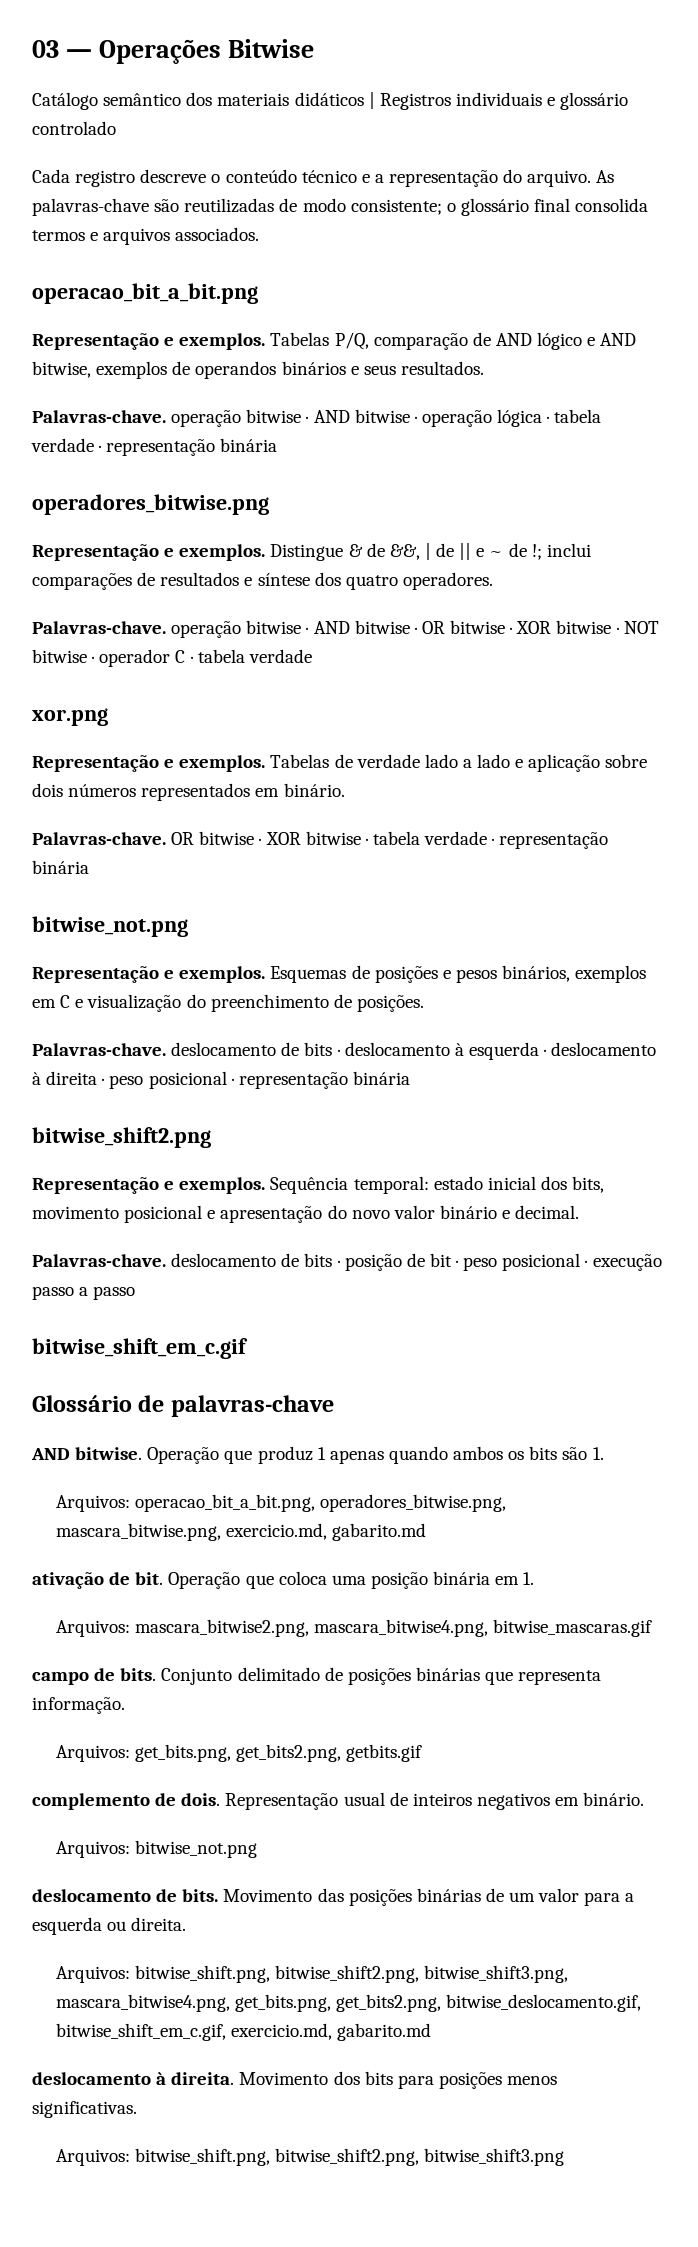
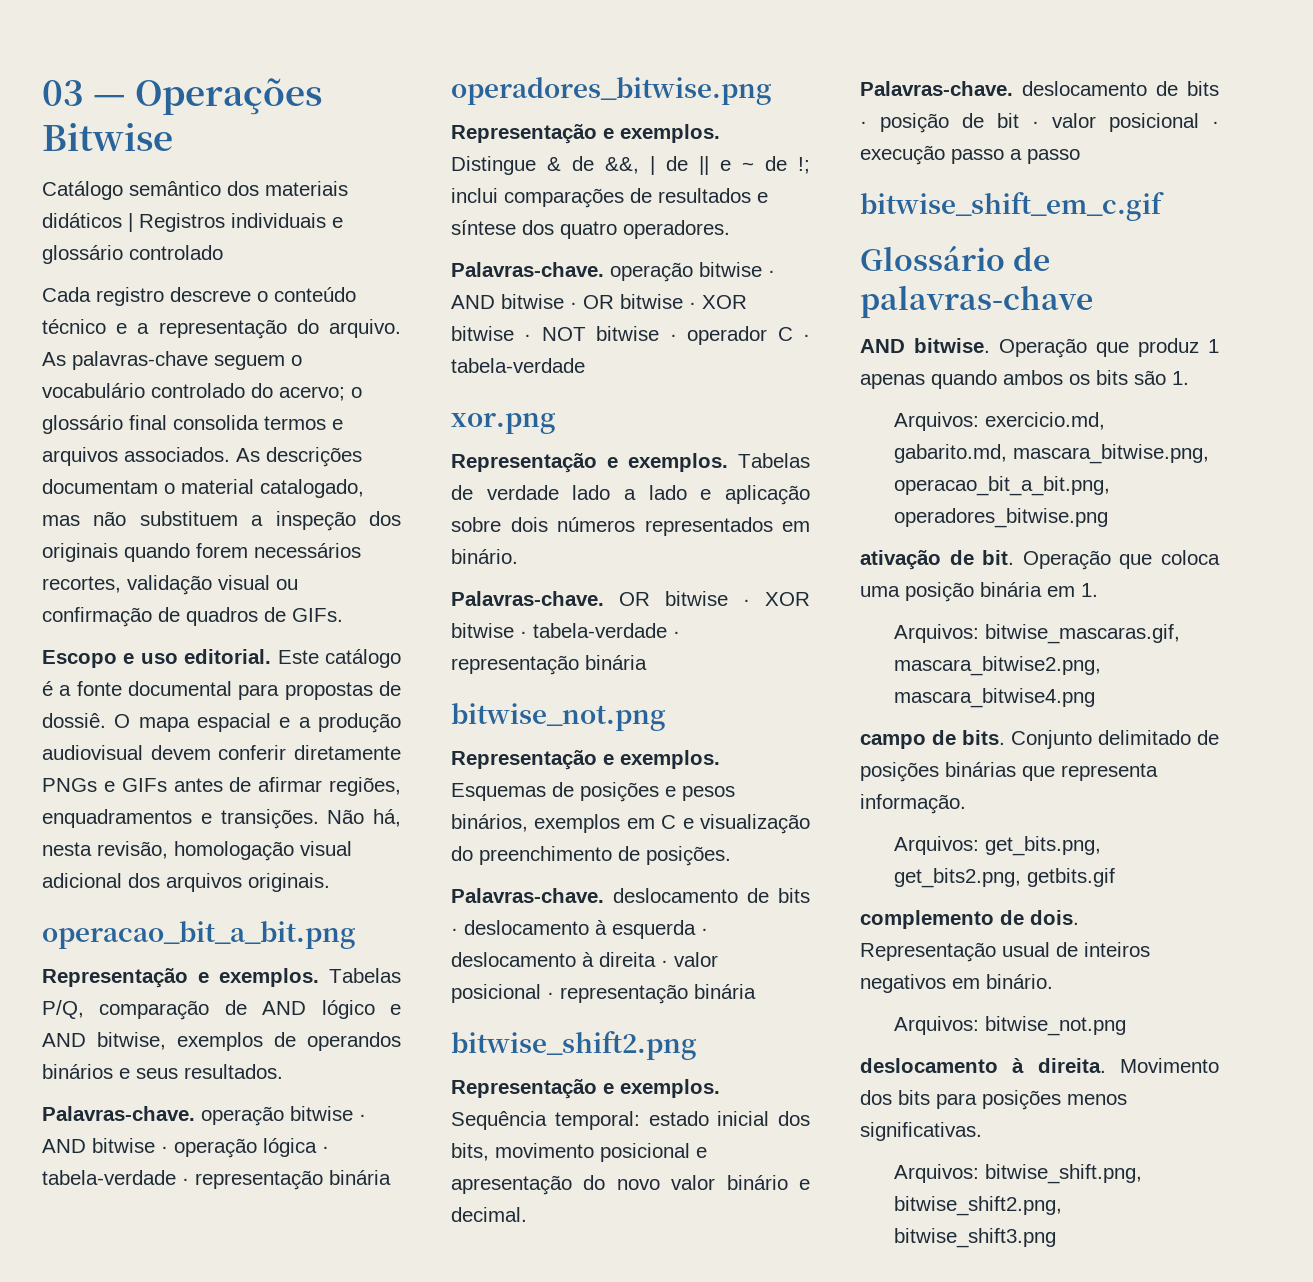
- As palavras-chave são reutilizadas de modo consistente; o glossário final consolida termos e arquivos associados.
+ As palavras-chave seguem o vocabulário controlado do acervo; o glossário final consolida termos e arquivos associados. As descrições documentam o material catalogado, mas não substituem a inspeção dos originais quando forem necessários recortes, validação visual ou confirmação de quadros de GIFs.
+ Escopo e uso editorial. Este catálogo é a fonte documental para propostas de dossiê. O mapa espacial e a produção audiovisual devem conferir diretamente PNGs e GIFs antes de afirmar regiões, enquadramentos e transições. Não há, nesta revisão, homologação visual adicional dos arquivos originais.
- Palavras-chave. operação bitwise · AND bitwise · operação lógica · tabela verdade · representação binária
+ Palavras-chave. operação bitwise · AND bitwise · operação lógica · tabela-verdade · representação binária
- Palavras-chave. operação bitwise · AND bitwise · OR bitwise · XOR bitwise · NOT bitwise · operador C · tabela verdade
+ Palavras-chave. operação bitwise · AND bitwise · OR bitwise · XOR bitwise · NOT bitwise · operador C · tabela-verdade
- OR bitwise · XOR bitwise · tabela verdade · representação binária
+ OR bitwise · XOR bitwise · tabela-verdade · representação binária
- Palavras-chave. deslocamento de bits · deslocamento à esquerda · deslocamento à direita · peso posicional · representação binária
+ Palavras-chave. deslocamento de bits · deslocamento à esquerda · deslocamento à direita · valor posicional · representação binária
- Palavras-chave. deslocamento de bits · posição de bit · peso posicional · execução passo a passo
+ Palavras-chave. deslocamento de bits · posição de bit · valor posicional · execução passo a passo
- Arquivos: operacao_bit_a_bit.png, operadores_bitwise.png, mascara_bitwise.png, exercicio.md, gabarito.md
+ Arquivos: exercicio.md, gabarito.md, mascara_bitwise.png, operacao_bit_a_bit.png, operadores_bitwise.png
- Arquivos: mascara_bitwise2.png, mascara_bitwise4.png, bitwise_mascaras.gif
+ Arquivos: bitwise_mascaras.gif, mascara_bitwise2.png, mascara_bitwise4.png
- deslocamento de bits. Movimento das posições binárias de um valor para a esquerda ou direita.
- Arquivos: bitwise_shift.png, bitwise_shift2.png, bitwise_shift3.png, mascara_bitwise4.png, get_bits.png, get_bits2.png, bitwise_deslocamento.gif, bitwise_shift_em_c.gif, exercicio.md, gabarito.md

